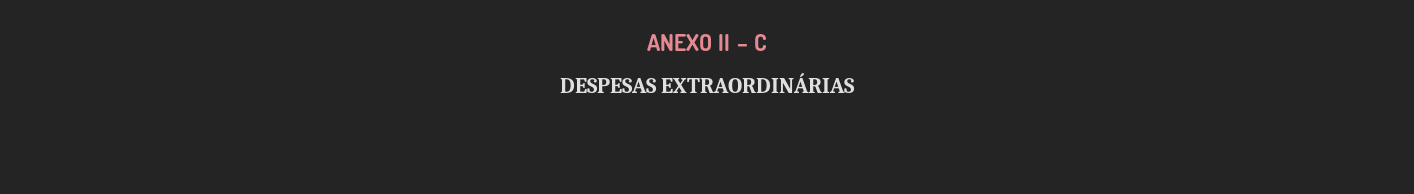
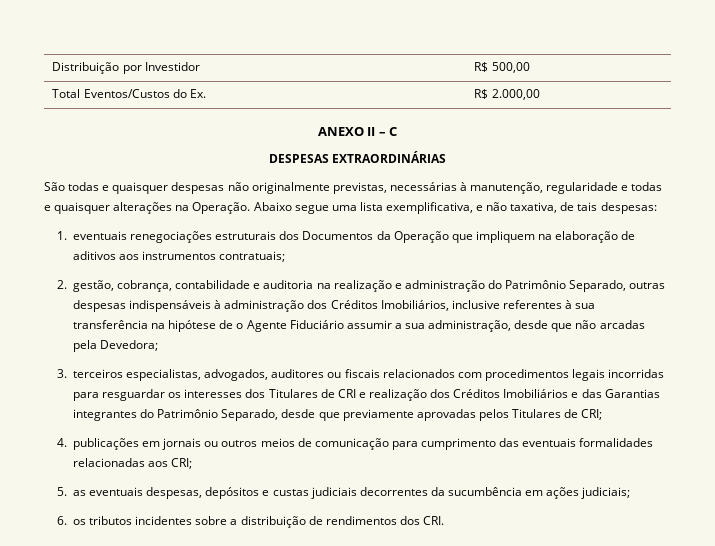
+ Distribuição por Investidor | R$ 500,00
+ Total Eventos/Custos do Ex. | R$ 2.000,00
+ São todas e quaisquer despesas não originalmente previstas, necessárias à manutenção, regularidade e todas e quaisquer alterações na Operação. Abaixo segue uma lista exemplificativa, e não taxativa, de tais despesas:
+ 1. eventuais renegociações estruturais dos Documentos da Operação que impliquem na elaboração de aditivos aos instrumentos contratuais;
+ 2. gestão, cobrança, contabilidade e auditoria na realização e administração do Patrimônio Separado, outras despesas indispensáveis à administração dos Créditos Imobiliários, inclusive referentes à sua transferência na hipótese de o Agente Fiduciário assumir a sua administração, desde que não arcadas pela Devedora;
+ 3. terceiros especialistas, advogados, auditores ou fiscais relacionados com procedimentos legais incorridas para resguardar os interesses dos Titulares de CRI e realização dos Créditos Imobiliários e das Garantias integrantes do Patrimônio Separado, desde que previamente aprovadas pelos Titulares de CRI;
+ 4. publicações em jornais ou outros meios de comunicação para cumprimento das eventuais formalidades relacionadas aos CRI;
+ 5. as eventuais despesas, depósitos e custas judiciais decorrentes da sucumbência em ações judiciais;
+ 6. os tributos incidentes sobre a distribuição de rendimentos dos CRI.

